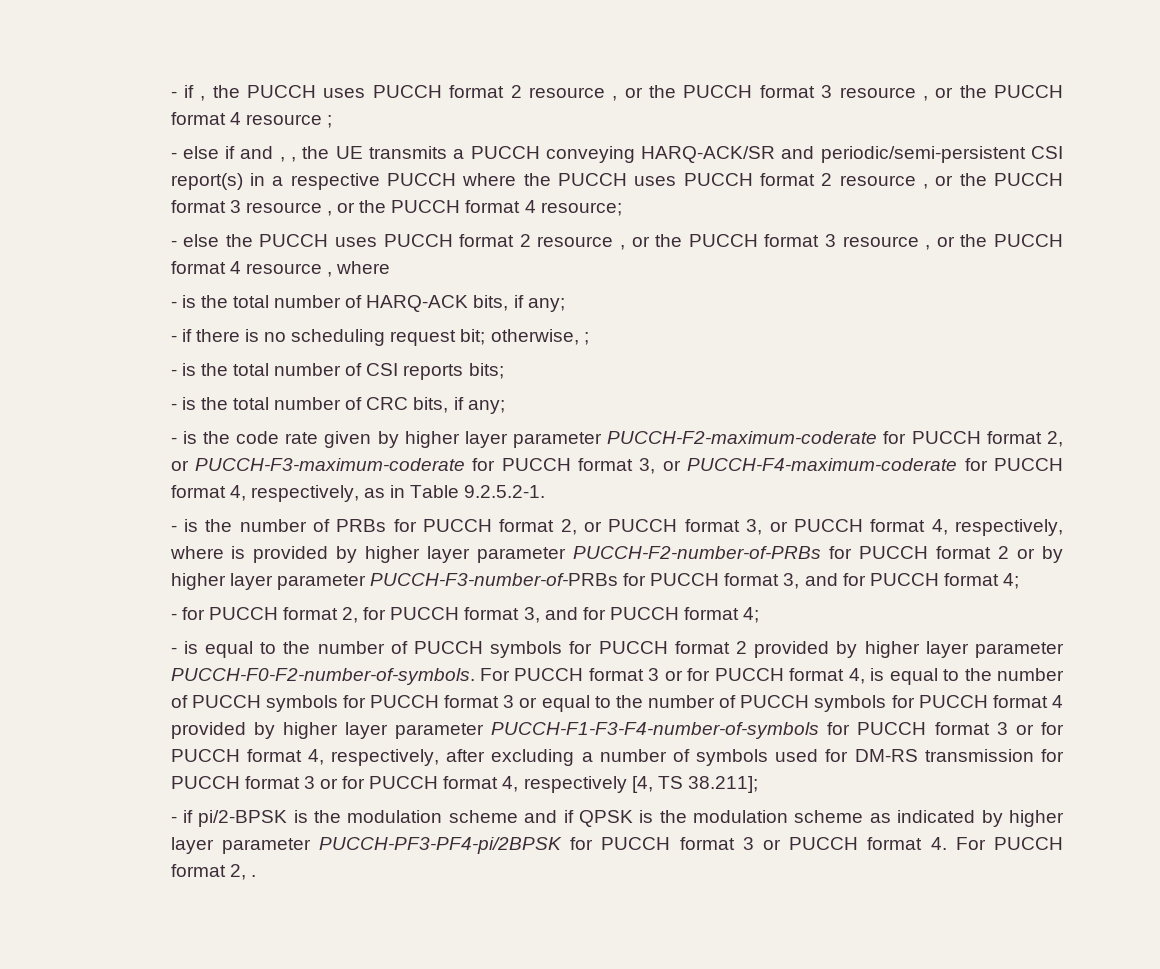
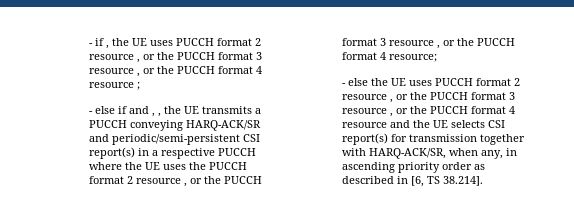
- - if , the PUCCH uses PUCCH format 2 resource , or the PUCCH format 3 resource , or the PUCCH format 4 resource ;
+ - if , the UE uses PUCCH format 2 resource , or the PUCCH format 3 resource , or the PUCCH format 4 resource ;
- - else if and , , the UE transmits a PUCCH conveying HARQ-ACK/SR and periodic/semi-persistent CSI report(s) in a respective PUCCH where the PUCCH uses PUCCH format 2 resource , or the PUCCH format 3 resource , or the PUCCH format 4 resource;
+ - else if and , , the UE transmits a PUCCH conveying HARQ-ACK/SR and periodic/semi-persistent CSI report(s) in a respective PUCCH where the UE uses the PUCCH format 2 resource , or the PUCCH format 3 resource , or the PUCCH format 4 resource;
- - else the PUCCH uses PUCCH format 2 resource , or the PUCCH format 3 resource , or the PUCCH format 4 resource , where
- - is the total number of HARQ-ACK bits, if any;
- - if there is no scheduling request bit; otherwise, ;
- - is the total number of CSI reports bits;
- - is the total number of CRC bits, if any;
- - is the code rate given by higher layer parameter PUCCH-F2-maximum-coderate for PUCCH format 2, or PUCCH-F3-maximum-coderate for PUCCH format 3, or PUCCH-F4-maximum-coderate for PUCCH format 4, respectively, as in Table 9.2.5.2-1.
- - is the number of PRBs for PUCCH format 2, or PUCCH format 3, or PUCCH format 4, respectively, where is provided by higher layer parameter PUCCH-F2-number-of-PRBs for PUCCH format 2 or by higher layer parameter PUCCH-F3-number-of-PRBs for PUCCH format 3, and for PUCCH format 4;
- - for PUCCH format 2, for PUCCH format 3, and for PUCCH format 4;
- - is equal to the number of PUCCH symbols for PUCCH format 2 provided by higher layer parameter PUCCH-F0-F2-number-of-symbols. For PUCCH format 3 or for PUCCH format 4, is equal to the number of PUCCH symbols for PUCCH format 3 or equal to the number of PUCCH symbols for PUCCH format 4 provided by higher layer parameter PUCCH-F1-F3-F4-number-of-symbols for PUCCH format 3 or for PUCCH format 4, respectively, after excluding a number of symbols used for DM-RS transmission for PUCCH format 3 or for PUCCH format 4, respectively [4, TS 38.211];
- - if pi/2-BPSK is the modulation scheme and if QPSK is the modulation scheme as indicated by higher layer parameter PUCCH-PF3-PF4-pi/2BPSK for PUCCH format 3 or PUCCH format 4. For PUCCH format 2, .
+ - else the UE uses PUCCH format 2 resource , or the PUCCH format 3 resource , or the PUCCH format 4 resource and the UE selects CSI report(s) for transmission together with HARQ-ACK/SR, when any, in ascending priority order as described in [6, TS 38.214].

